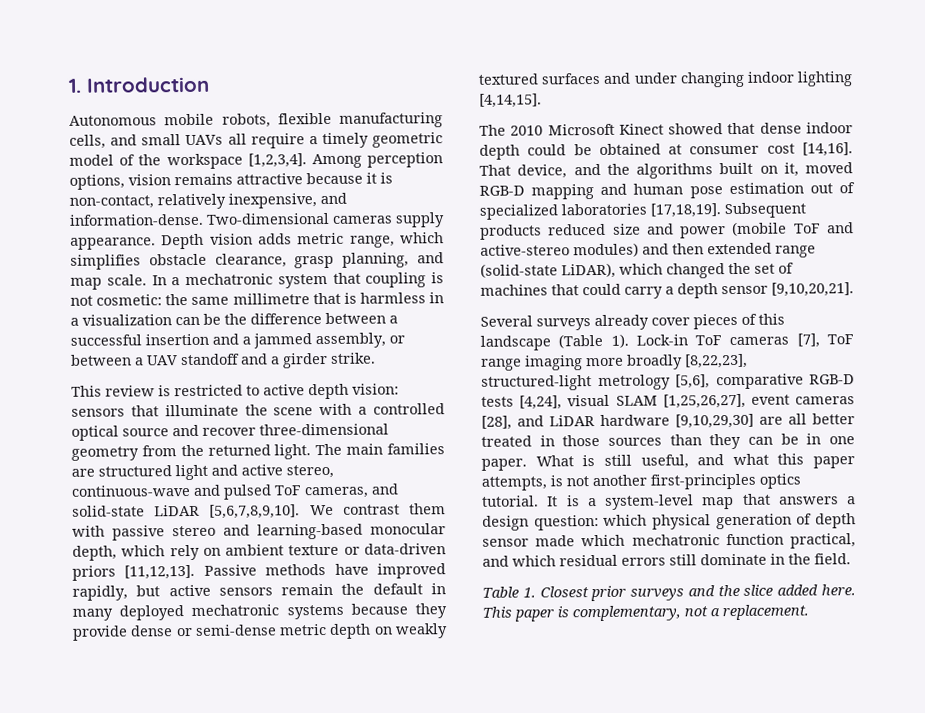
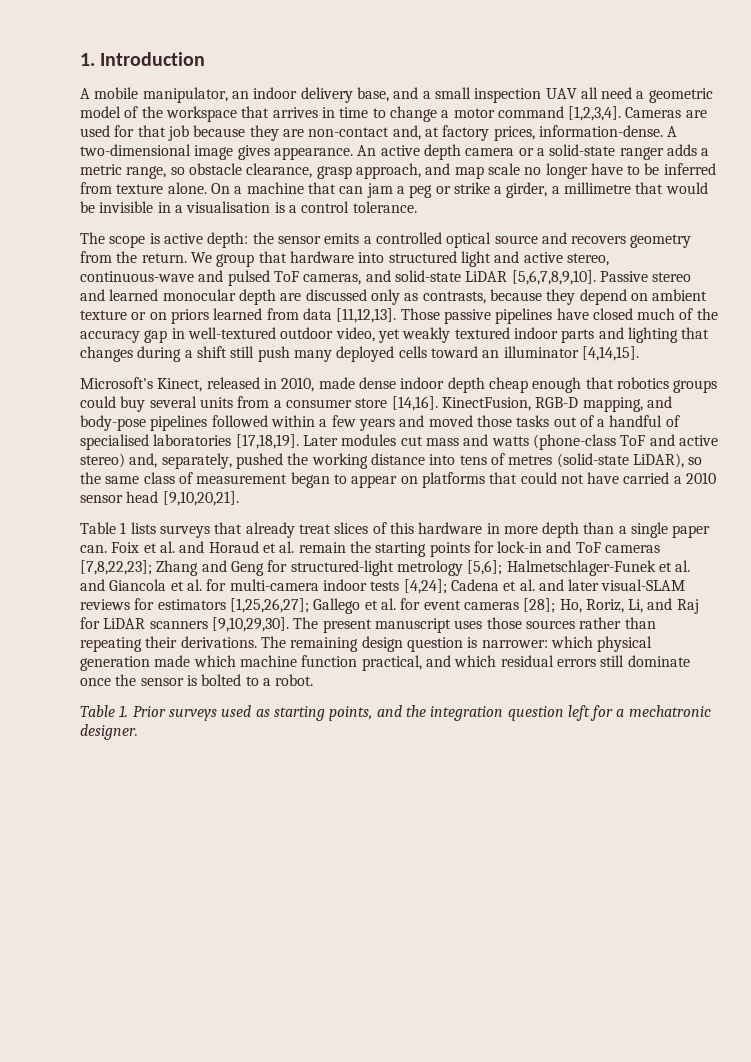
- Autonomous mobile robots, flexible manufacturing cells, and small UAVs all require a timely geometric model of the workspace [1,2,3,4]. Among perception options, vision remains attractive because it is non-contact, relatively inexpensive, and information-dense. Two-dimensional cameras supply appearance. Depth vision adds metric range, which simplifies obstacle clearance, grasp planning, and map scale. In a mechatronic system that coupling is not cosmetic: the same millimetre that is harmless in a visualization can be the difference between a successful insertion and a jammed assembly, or between a UAV standoff and a girder strike.
- This review is restricted to active depth vision: sensors that illuminate the scene with a controlled optical source and recover three-dimensional geometry from the returned light. The main families are structured light and active stereo, continuous-wave and pulsed ToF cameras, and solid-state LiDAR [5,6,7,8,9,10].
+ A mobile manipulator, an indoor delivery base, and a small inspection UAV all need a geometric model of the workspace that arrives in time to change a motor command [1,2,3,4]. Cameras are used for that job because they are non-contact and, at factory prices, information-dense. A two-dimensional image gives appearance. An active depth camera or a solid-state ranger adds a metric range, so obstacle clearance, grasp approach, and map scale no longer have to be inferred from texture alone. On a machine that can jam a peg or strike a girder, a millimetre that would be invisible in a visualisation is a control tolerance.
+ The scope is active depth: the sensor emits a controlled optical source and recovers geometry from the return. We group that hardware into structured light and active stereo, continuous-wave and pulsed ToF cameras, and solid-state LiDAR [5,6,7,8,9,10].
- We contrast them with passive stereo and learning-based monocular depth, which rely on ambient texture or data-driven priors [11,12,13]. Passive methods have improved rapidly, but active sensors remain the default in many deployed mechatronic systems because they provide dense or semi-dense metric depth on weakly textured surfaces and under changing indoor lighting [4,14,15].
- The 2010 Microsoft Kinect showed that dense indoor depth could be obtained at consumer cost [14,16]. That device, and the algorithms built on it, moved RGB-D mapping and human pose estimation out of specialized laboratories [17,18,19]. Subsequent products reduced size and power (mobile ToF and active-stereo modules) and then extended range (solid-state LiDAR), which changed the set of machines that could carry a depth sensor [9,10,20,21].
- Several surveys already cover pieces of this landscape (Table 1). Lock-in ToF cameras [7], ToF range imaging more broadly [8,22,23], structured-light metrology [5,6], comparative RGB-D tests [4,24], visual SLAM [1,25,26,27], event cameras [28], and LiDAR hardware [9,10,29,30] are all better treated in those sources than they can be in one paper. What is still useful, and what this paper attempts, is not another first-principles optics tutorial. It is a system-level map that answers a design question: which physical generation of depth sensor made which mechatronic function practical, and which residual errors still dominate in the field.
- Table 1. Closest prior surveys and the slice added here. This paper is complementary, not a replacement.
+ Passive stereo and learned monocular depth are discussed only as contrasts, because they depend on ambient texture or on priors learned from data [11,12,13]. Those passive pipelines have closed much of the accuracy gap in well-textured outdoor video, yet weakly textured indoor parts and lighting that changes during a shift still push many deployed cells toward an illuminator [4,14,15].
+ Microsoft's Kinect, released in 2010, made dense indoor depth cheap enough that robotics groups could buy several units from a consumer store [14,16]. KinectFusion, RGB-D mapping, and body-pose pipelines followed within a few years and moved those tasks out of a handful of specialised laboratories [17,18,19]. Later modules cut mass and watts (phone-class ToF and active stereo) and, separately, pushed the working distance into tens of metres (solid-state LiDAR), so the same class of measurement began to appear on platforms that could not have carried a 2010 sensor head [9,10,20,21].
+ Table 1 lists surveys that already treat slices of this hardware in more depth than a single paper can. Foix et al. and Horaud et al. remain the starting points for lock-in and ToF cameras [7,8,22,23]; Zhang and Geng for structured-light metrology [5,6]; Halmetschlager-Funek et al. and Giancola et al. for multi-camera indoor tests [4,24]; Cadena et al. and later visual-SLAM reviews for estimators [1,25,26,27]; Gallego et al. for event cameras [28]; Ho, Roriz, Li, and Raj for LiDAR scanners [9,10,29,30]. The present manuscript uses those sources rather than repeating their derivations. The remaining design question is narrower: which physical generation made which machine function practical, and which residual errors still dominate once the sensor is bolted to a robot.
+ Table 1. Prior surveys used as starting points, and the integration question left for a mechatronic designer.

